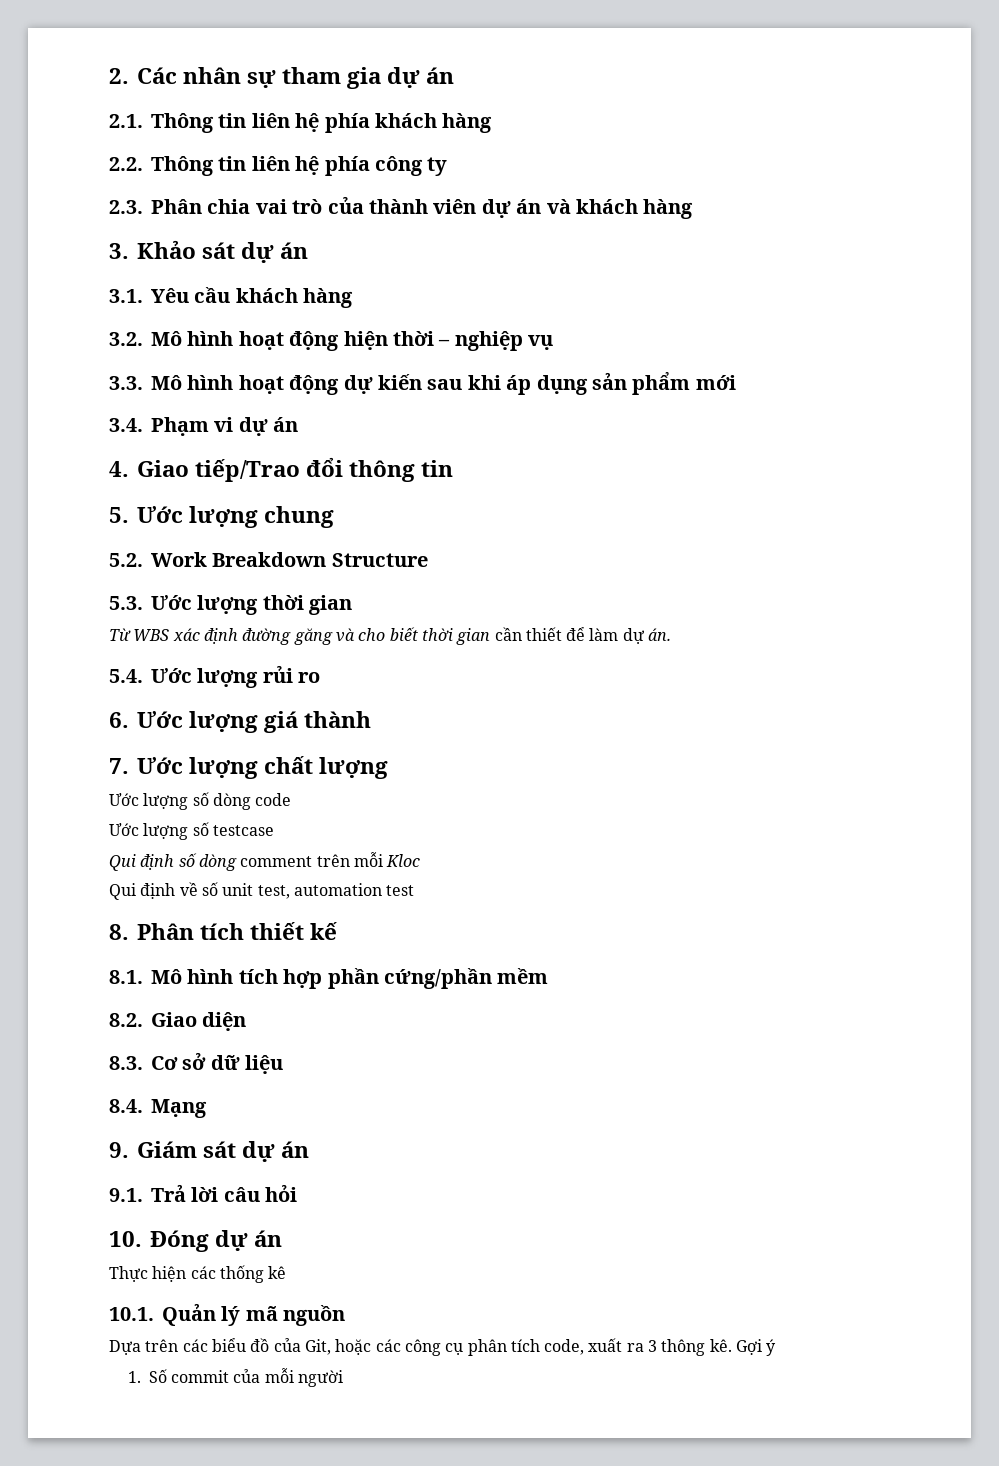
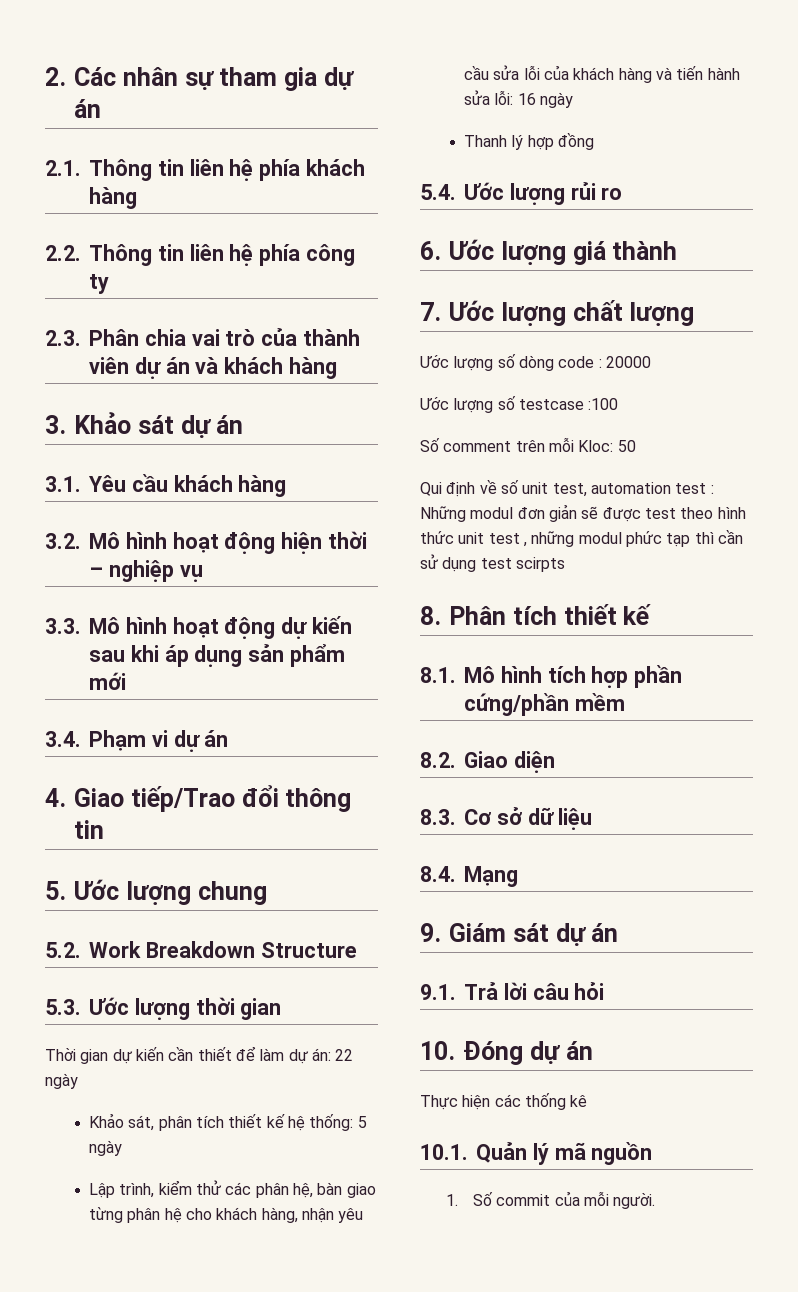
- Từ WBS xác định đường găng và cho biết thời gian cần thiết để làm dự án.
+ Thời gian dự kiến cần thiết để làm dự án: 22 ngày
+ Khảo sát, phân tích thiết kế hệ thống: 5 ngày
+ Lập trình, kiểm thử các phân hệ, bàn giao từng phân hệ cho khách hàng, nhận yêu cầu sửa lỗi của khách hàng và tiến hành sửa lỗi: 16 ngày
+ Thanh lý hợp đồng
- Ước lượng số dòng code
+ Ước lượng số dòng code : 20000
- Ước lượng số testcase
- Qui định số dòng comment trên mỗi Kloc
+ Ước lượng số testcase :100
+ Số comment trên mỗi Kloc: 50
- Qui định về số unit test, automation test
+ Qui định về số unit test, automation test : Những modul đơn giản sẽ được test theo hình thức unit test , những modul phức tạp thì cần sử dụng test scirpts
- Dựa trên các biểu đồ của Git, hoặc các công cụ phân tích code, xuất ra 3 thông kê. Gợi ý
- 1. Số commit của mỗi người
+ 1. Số commit của mỗi người.

